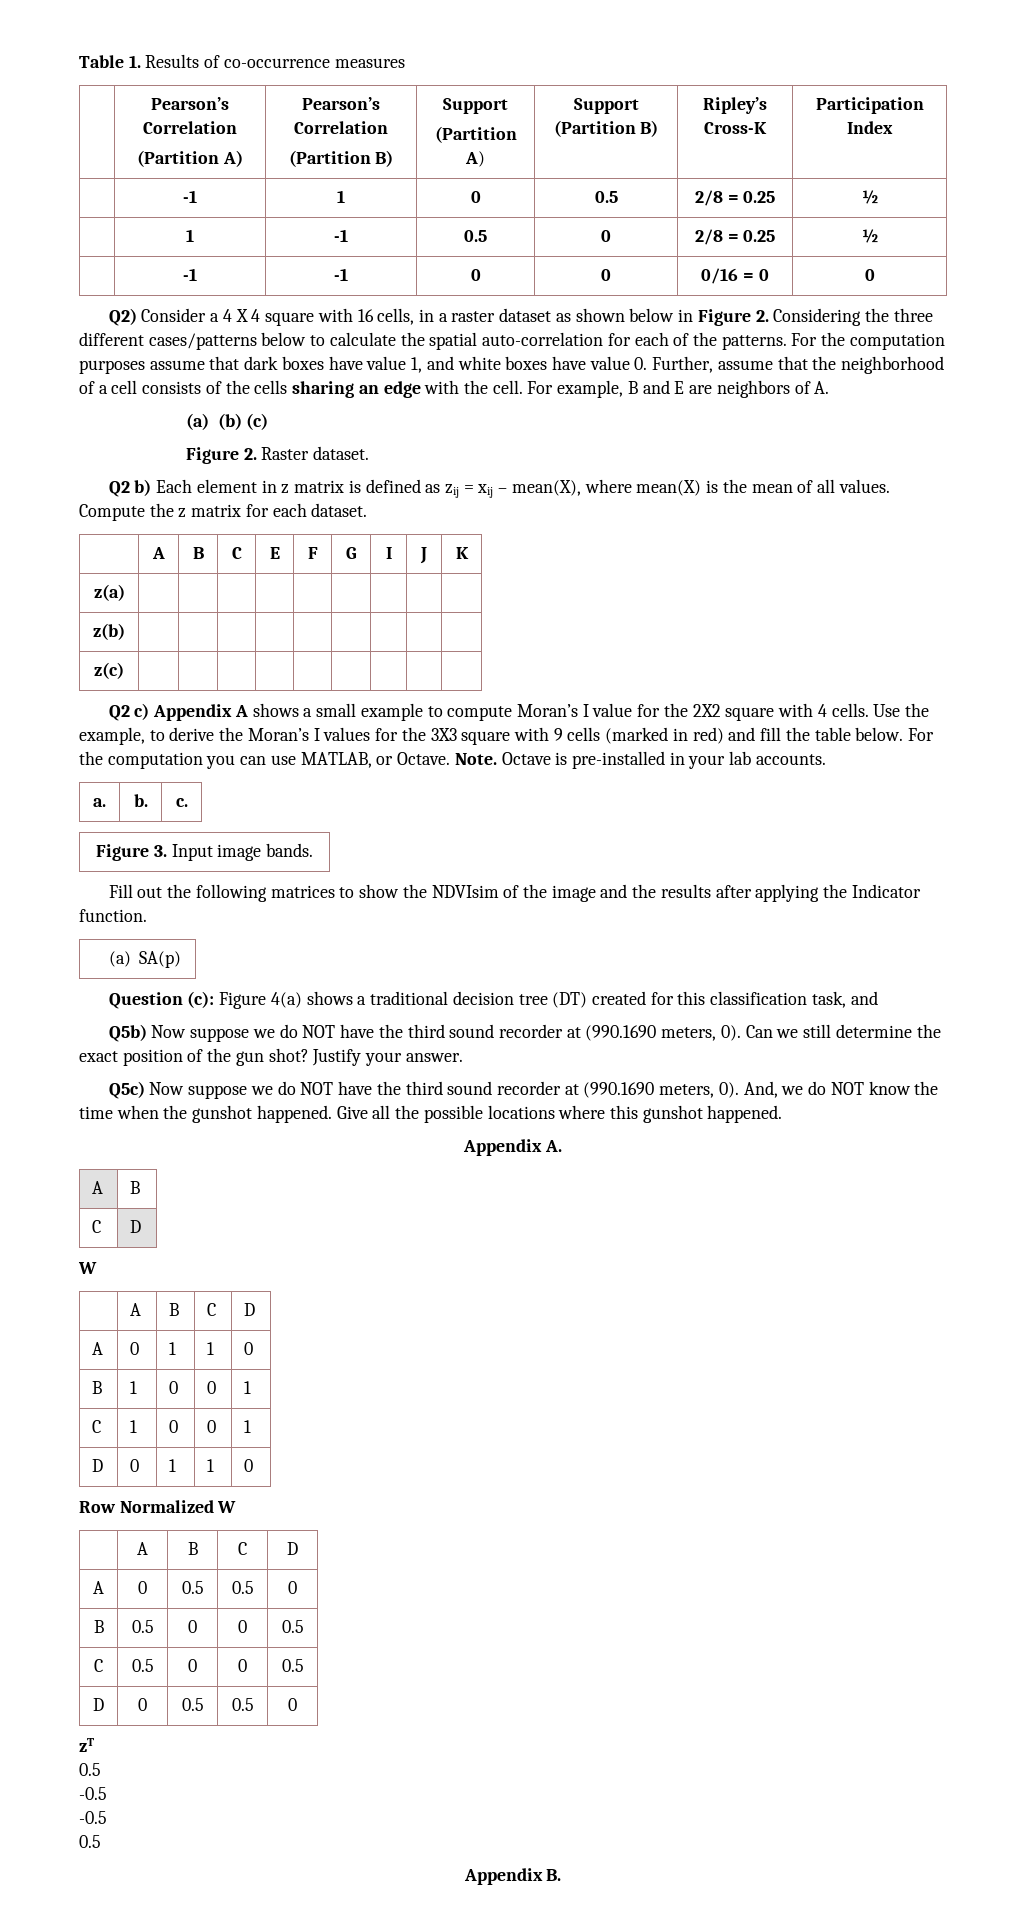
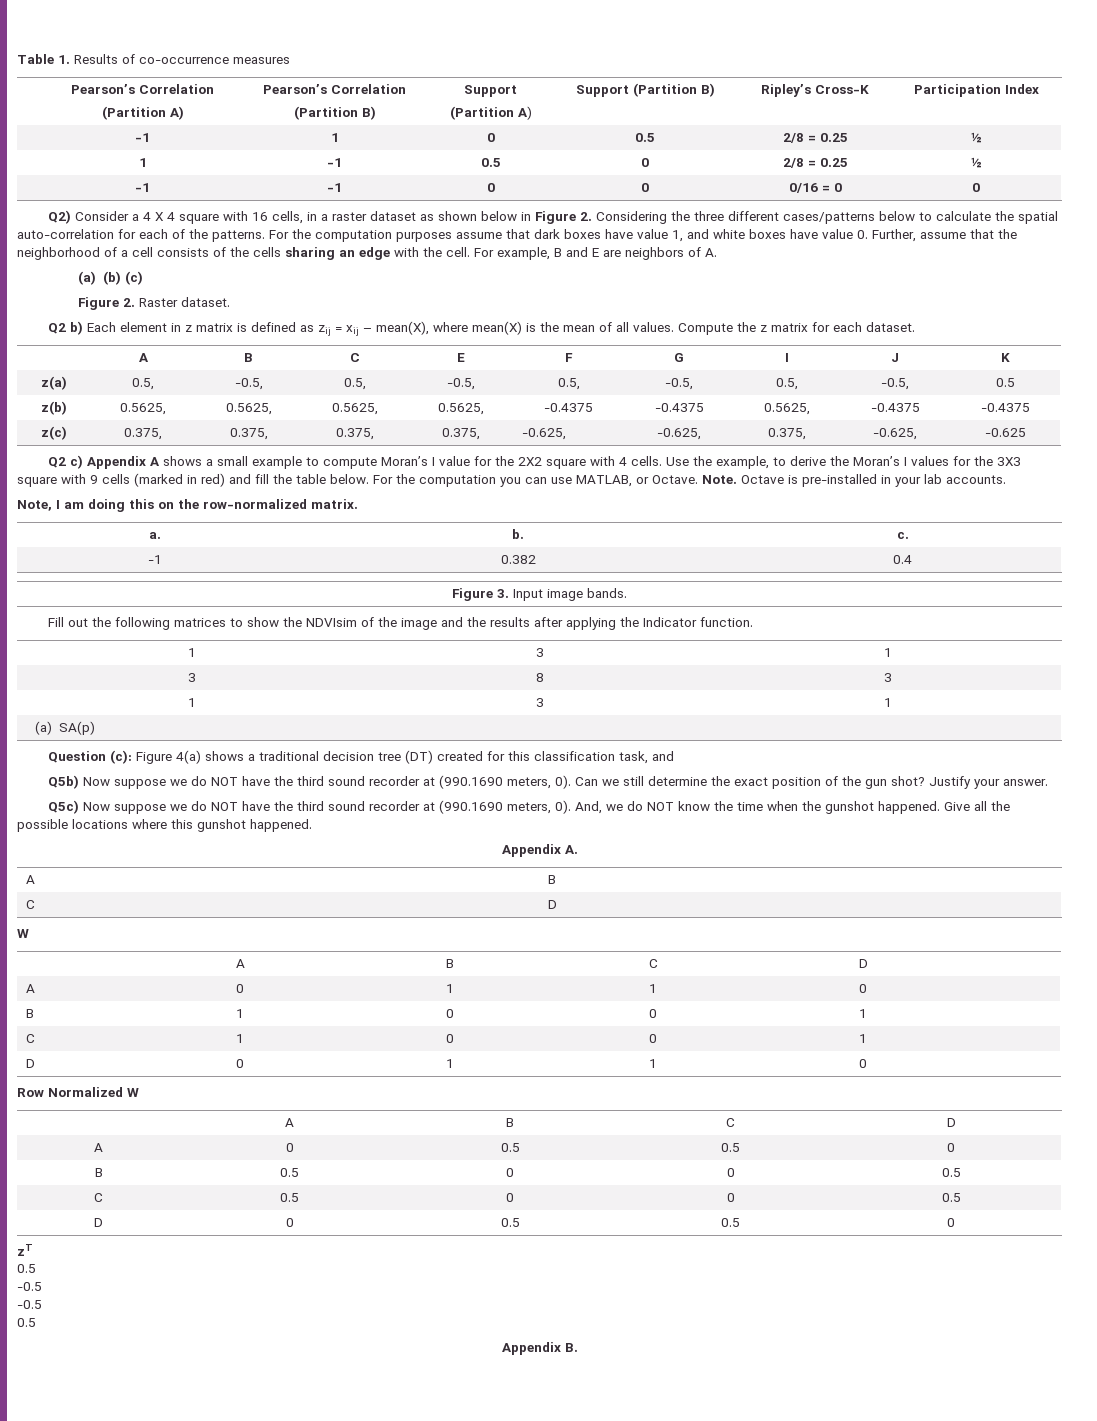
- z(a) | | | | | | | | |
- z(b) | | | | | | | | |
- z(c) | | | | | | | | |
+ z(a) | 0.5, | -0.5, | 0.5, | -0.5, | 0.5, | -0.5, | 0.5, | -0.5, | 0.5
+ z(b) | 0.5625, | 0.5625, | 0.5625, | 0.5625, | -0.4375 | -0.4375 | 0.5625, | -0.4375 | -0.4375
+ z(c) | 0.375, | 0.375, | 0.375, | 0.375, | -0.625, | -0.625, | 0.375, | -0.625, | -0.625
+ Note, I am doing this on the row-normalized matrix.
+ -1 | 0.382 | 0.4
  Fill out the following matrices to show the NDVIsim of the image and the results after applying the Indicator function.
+ 1 | 3 | 1
+ 3 | 8 | 3
+ 1 | 3 | 1

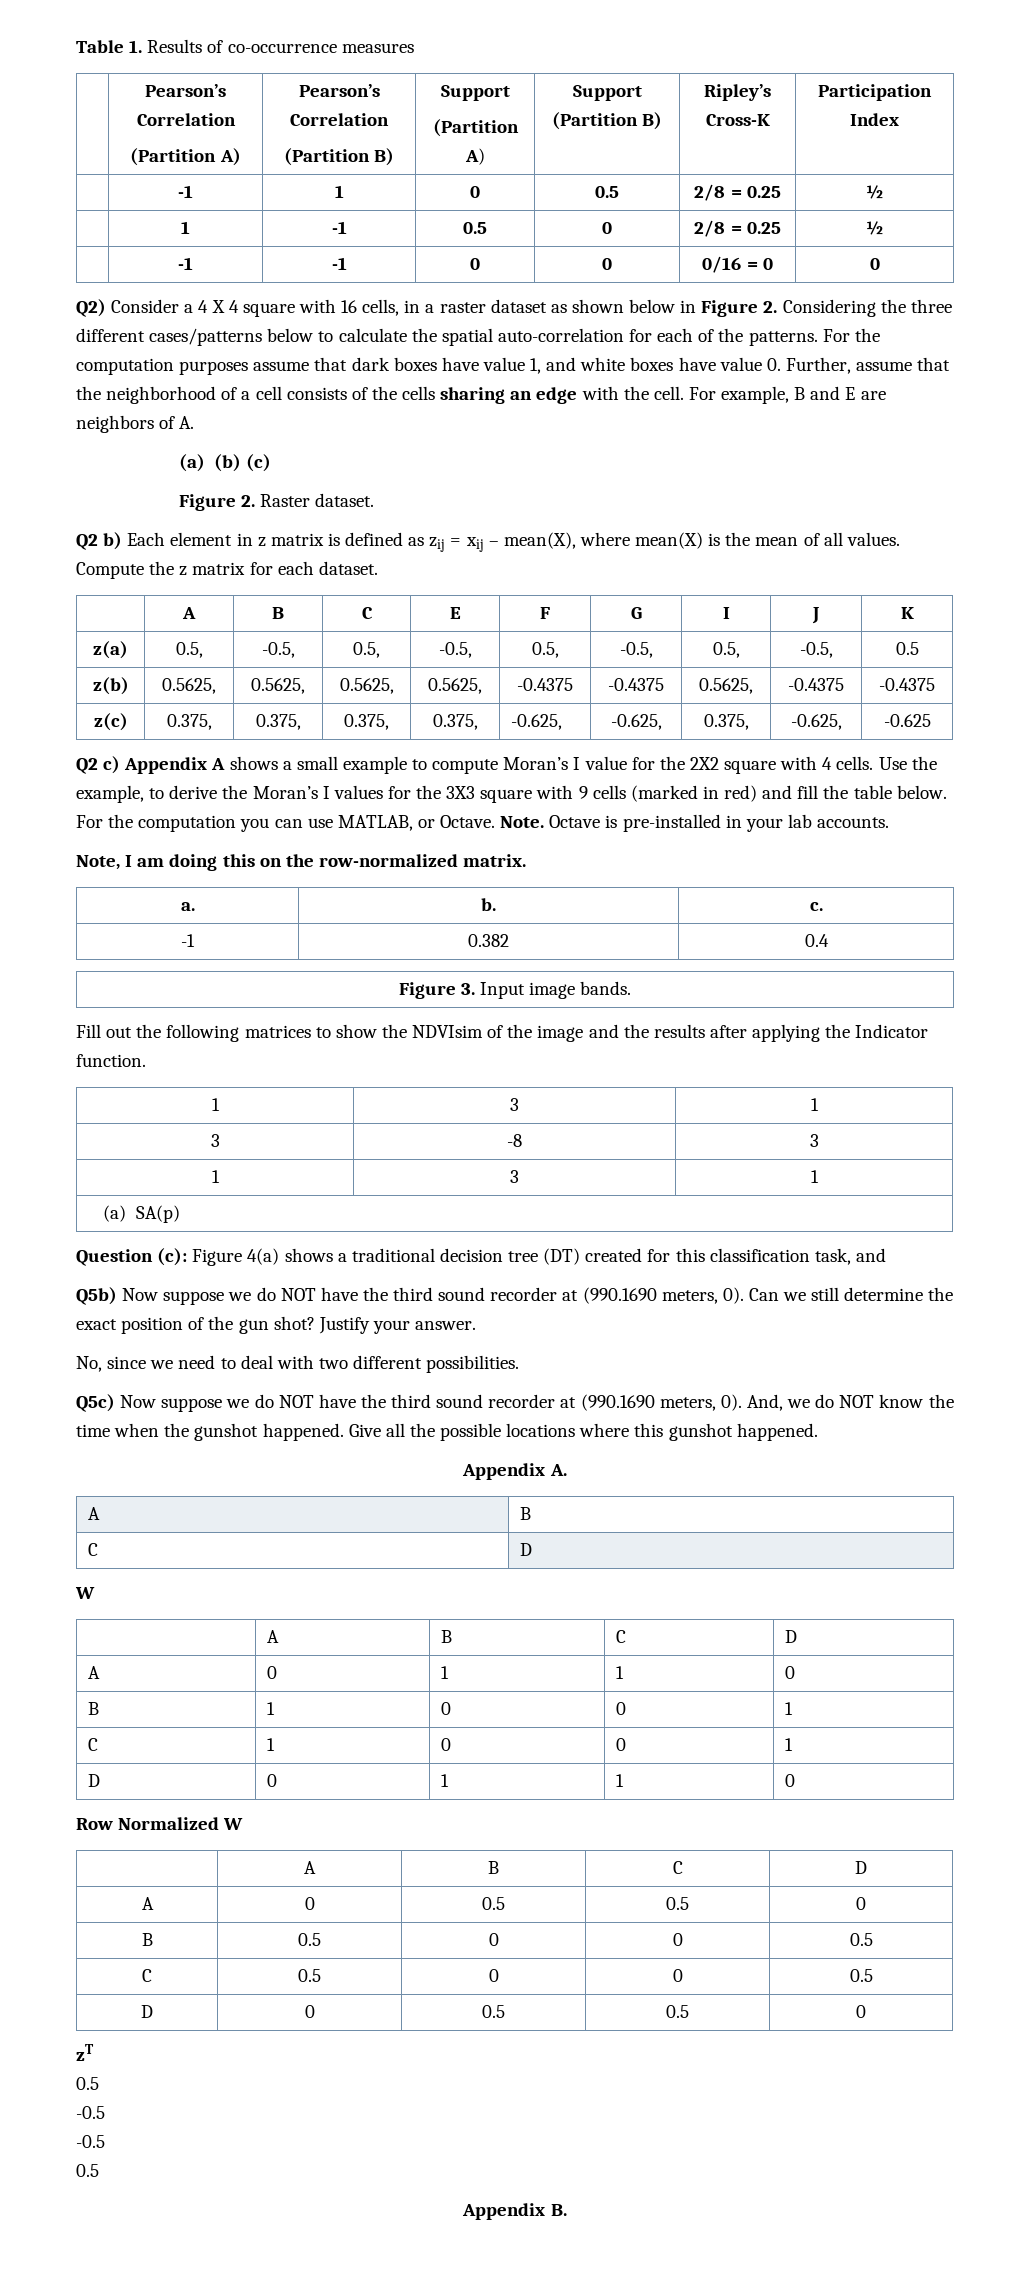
- 3 | 8 | 3
+ 3 | -8 | 3
+ No, since we need to deal with two different possibilities.

